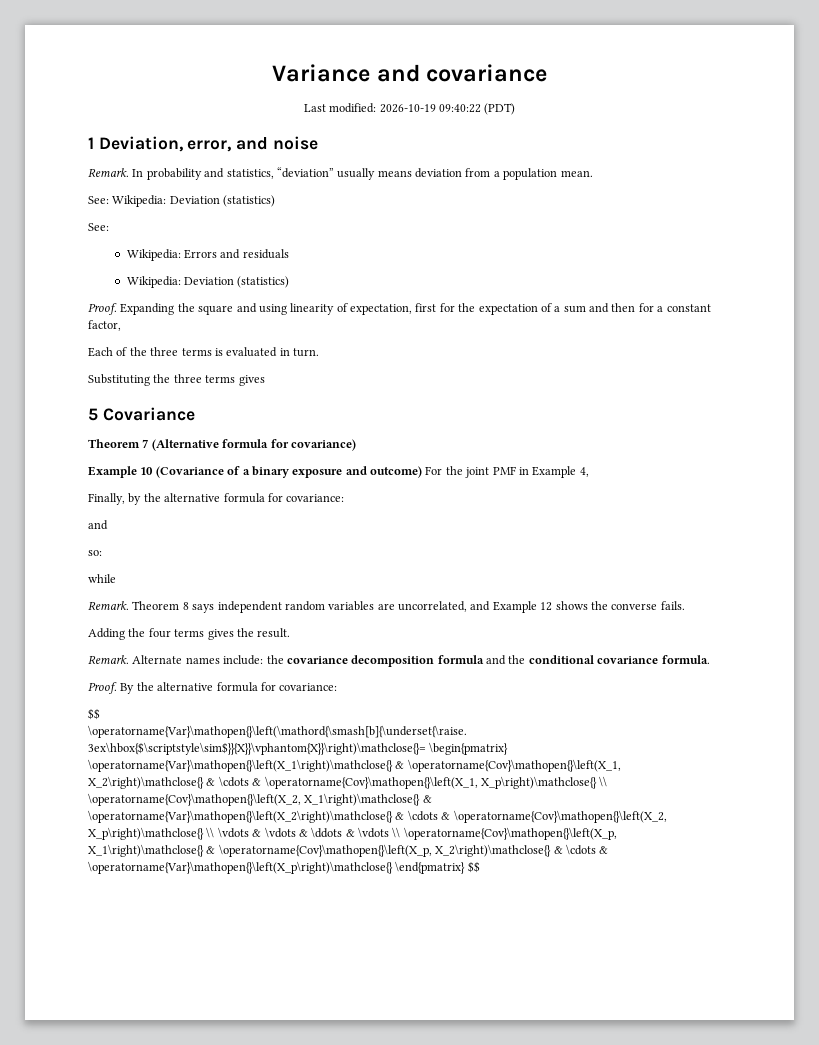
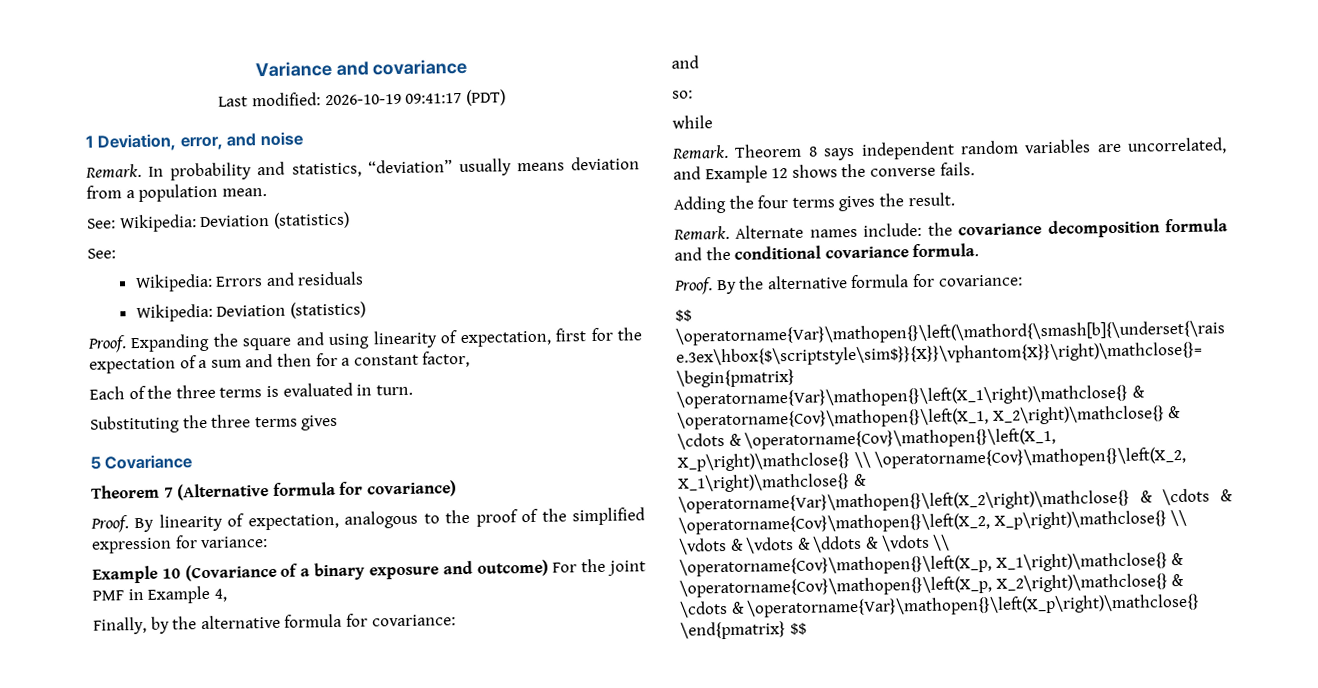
- Last modified: 2026-10-19 09:40:22 (PDT)
+ Last modified: 2026-10-19 09:41:17 (PDT)
+ Proof. By linearity of expectation, analogous to the proof of the simplified expression for variance:

